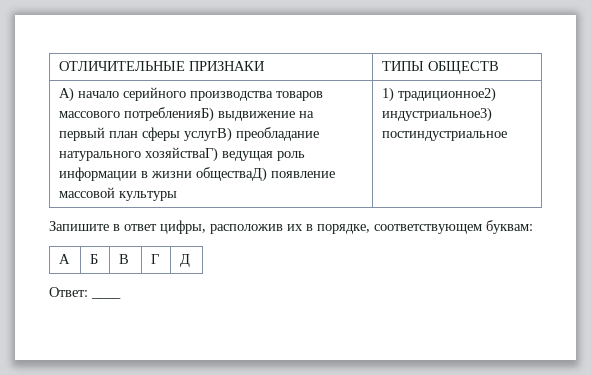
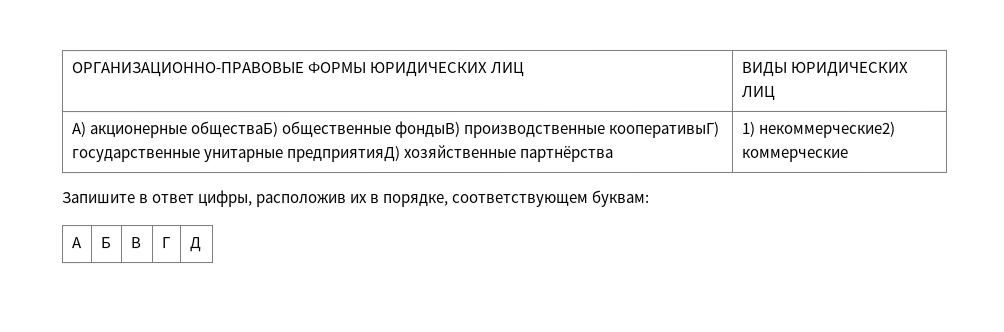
- ОТЛИЧИТЕЛЬНЫЕ ПРИЗНАКИ | ТИПЫ ОБЩЕСТВ
- А) начало серийного производства товаров массового потребленияБ) выдвижение на первый план сферы услугВ) преобладание натурального хозяйстваГ) ведущая роль информации в жизни обществаД) появление массовой культуры | 1) традиционное2) индустриальное3) постиндустриальное
+ ОРГАНИЗАЦИОННО-ПРАВОВЫЕ ФОРМЫ ЮРИДИЧЕСКИХ ЛИЦ | ВИДЫ ЮРИДИЧЕСКИХ ЛИЦ
+ А) акционерные обществаБ) общественные фондыВ) производственные кооперативыГ) государственные унитарные предприятияД) хозяйственные партнёрства | 1) некоммерческие2) коммерческие
- Ответ: ____

